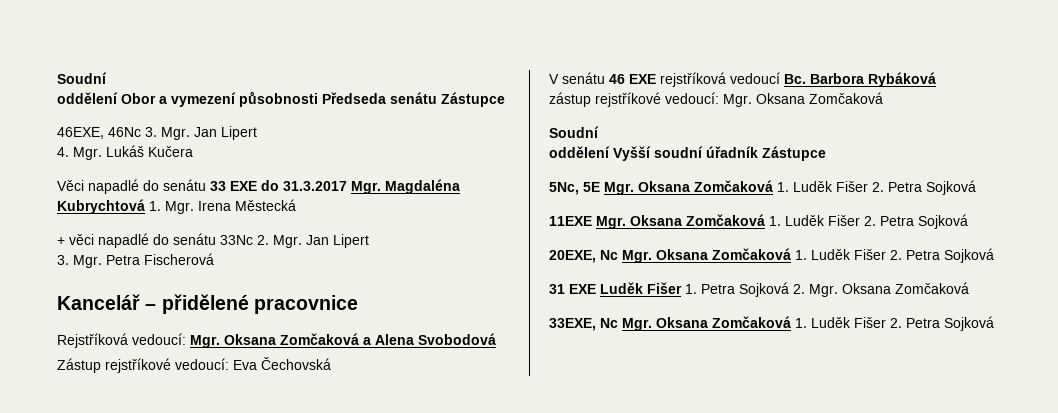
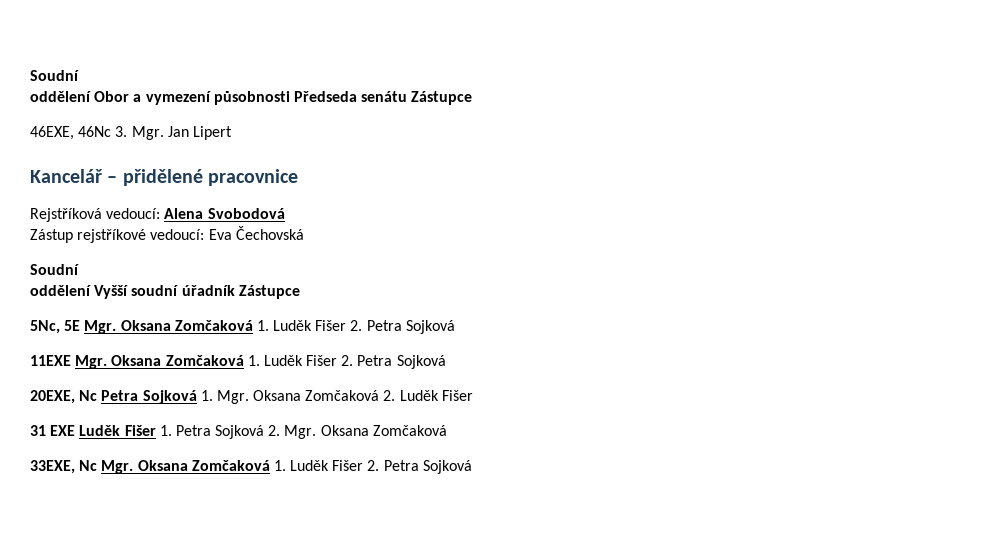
- 4. Mgr. Lukáš Kučera
- Věci napadlé do senátu 33 EXE do 31.3.2017 Mgr. Magdaléna Kubrychtová 1. Mgr. Irena Městecká
- + věci napadlé do senátu 33Nc 2. Mgr. Jan Lipert
- 3. Mgr. Petra Fischerová
- Rejstříková vedoucí: Mgr. Oksana Zomčaková a Alena Svobodová
+ Rejstříková vedoucí: Alena Svobodová
- V senátu 46 EXE rejstříková vedoucí Bc. Barbora Rybáková
- zástup rejstříkové vedoucí: Mgr. Oksana Zomčaková
- 20EXE, Nc Mgr. Oksana Zomčaková 1. Luděk Fišer 2. Petra Sojková
+ 20EXE, Nc Petra Sojková 1. Mgr. Oksana Zomčaková 2. Luděk Fišer

